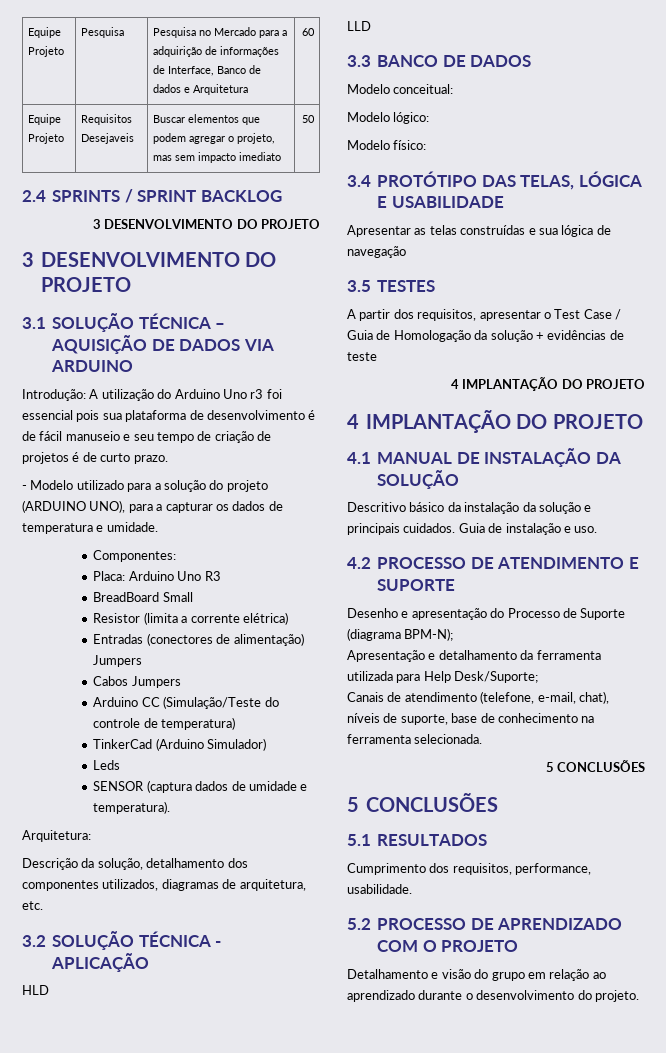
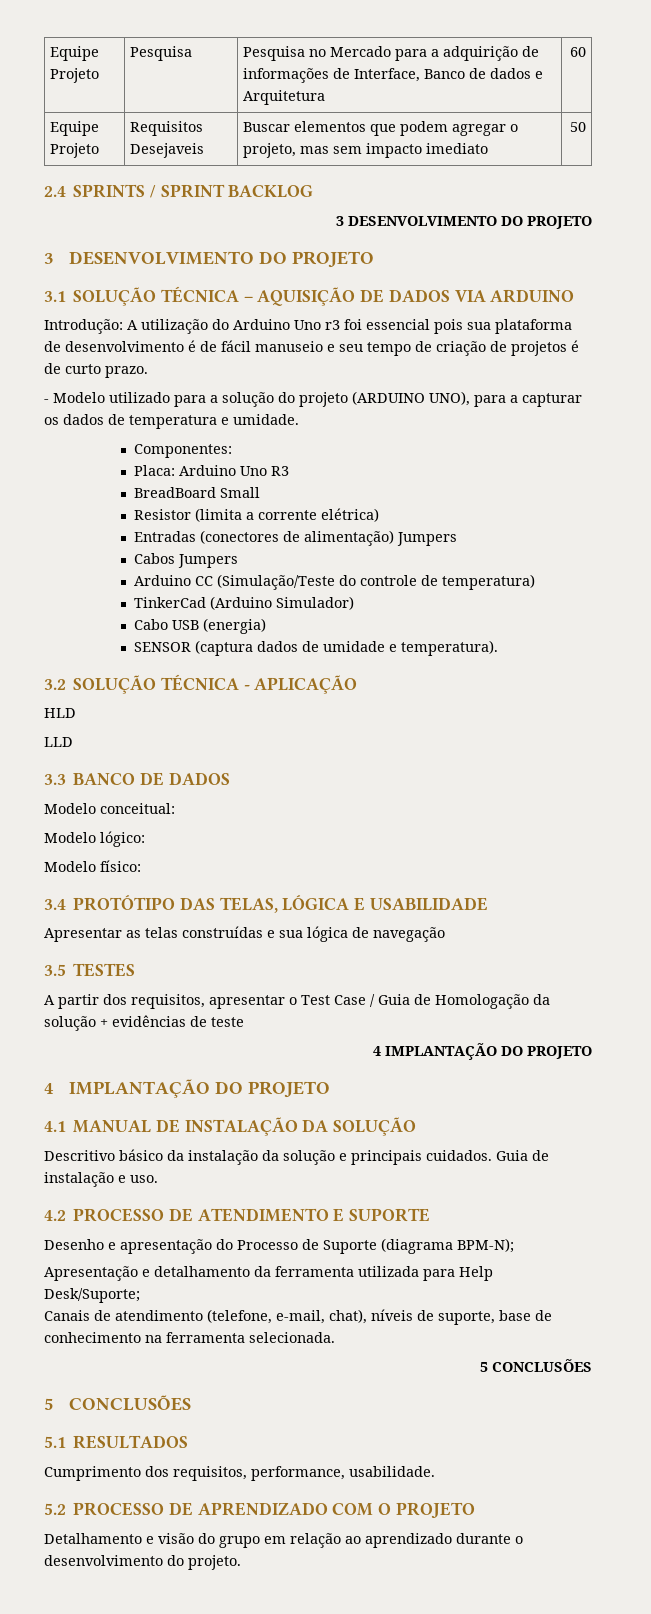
- Leds
+ Cabo USB (energia)
- Arquitetura:
- Descrição da solução, detalhamento dos componentes utilizados, diagramas de arquitetura, etc.

